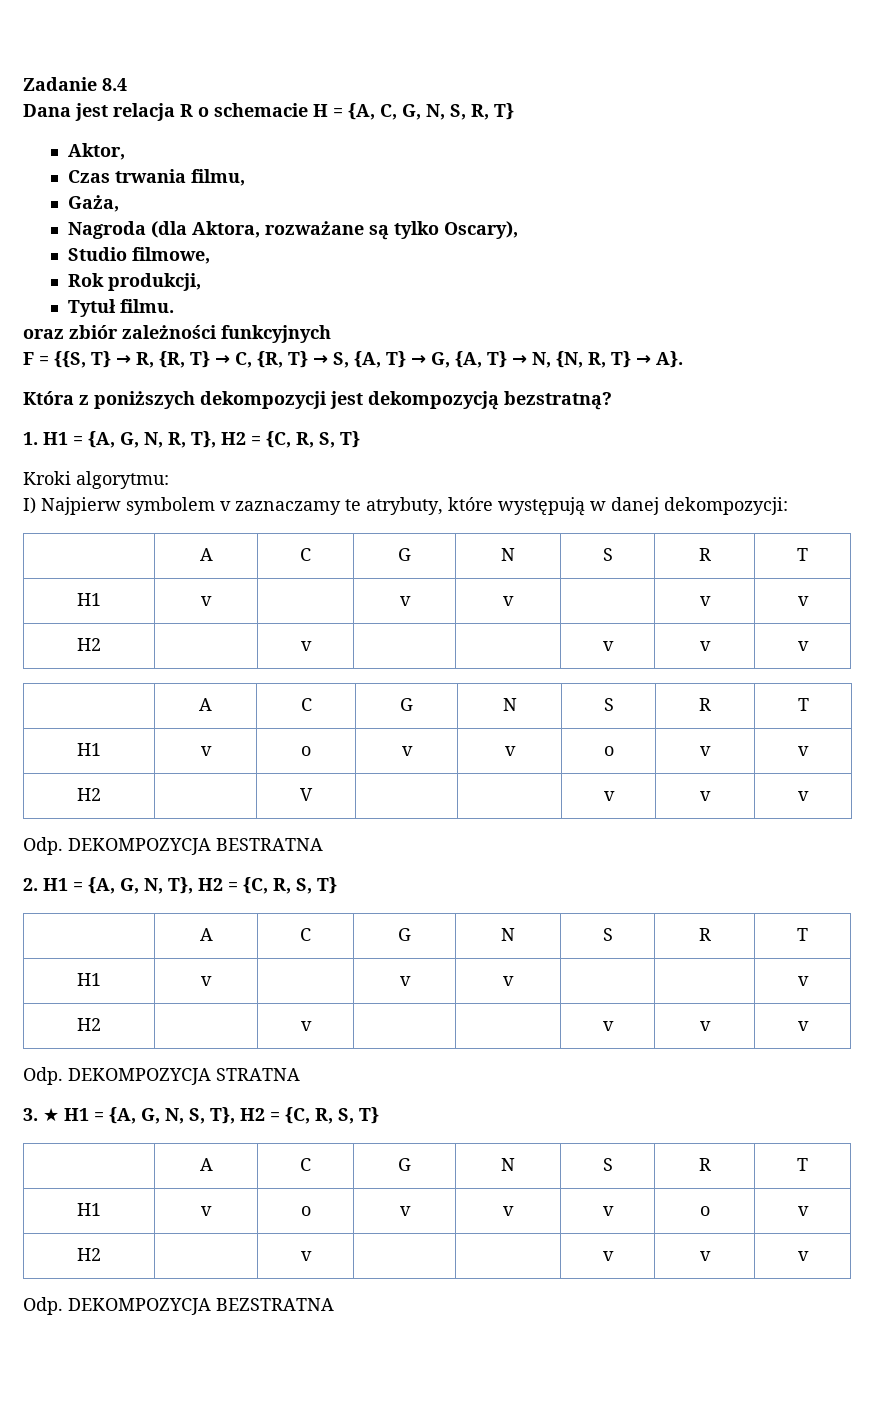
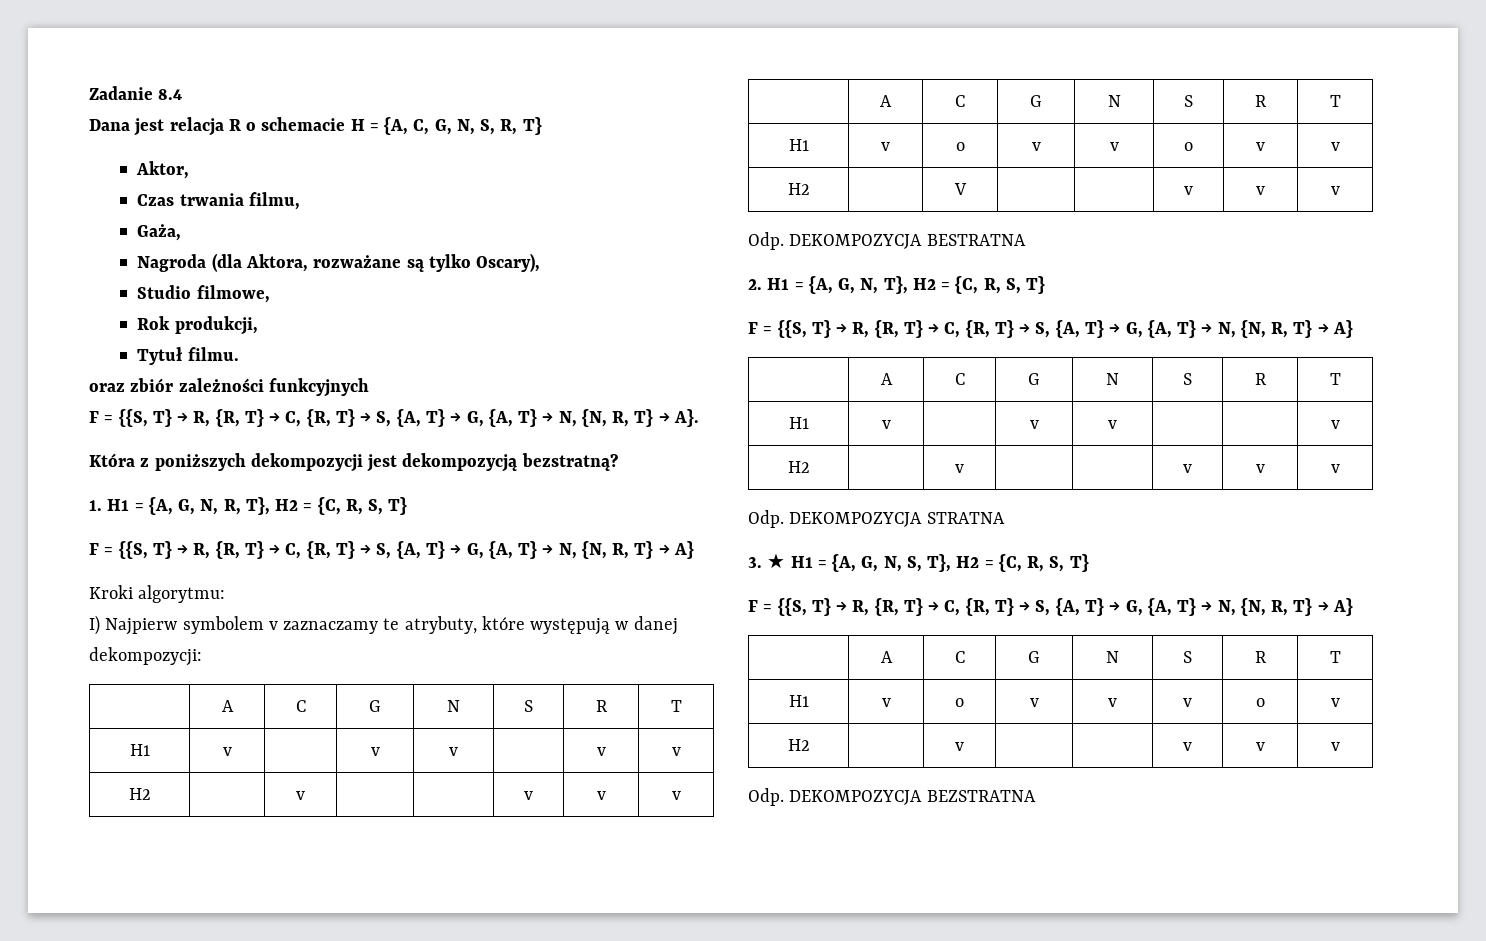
  1. H1 = {A, G, N, R, T}, H2 = {C, R, S, T}
+ F = {{S, T} → R, {R, T} → C, {R, T} → S, {A, T} → G, {A, T} → N, {N, R, T} → A}
  2. H1 = {A, G, N, T}, H2 = {C, R, S, T}
+ F = {{S, T} → R, {R, T} → C, {R, T} → S, {A, T} → G, {A, T} → N, {N, R, T} → A}
  3. ★ H1 = {A, G, N, S, T}, H2 = {C, R, S, T}
+ F = {{S, T} → R, {R, T} → C, {R, T} → S, {A, T} → G, {A, T} → N, {N, R, T} → A}

